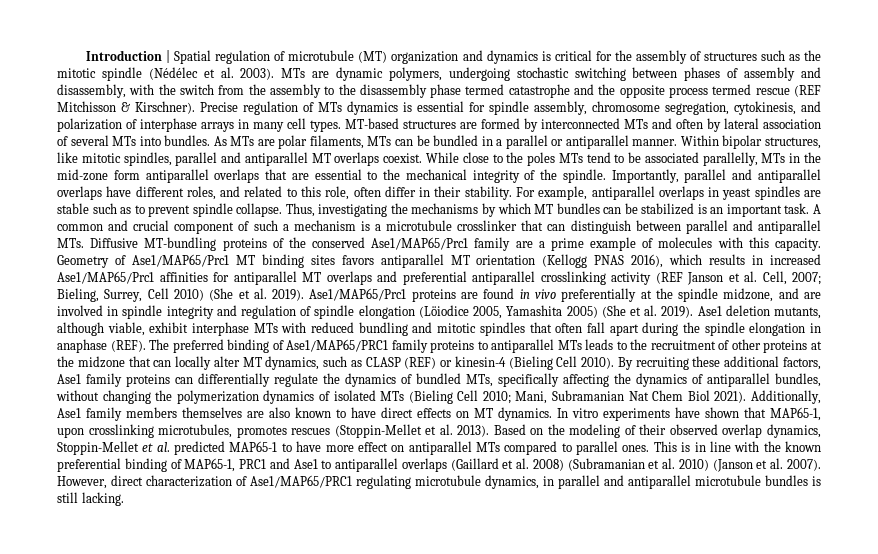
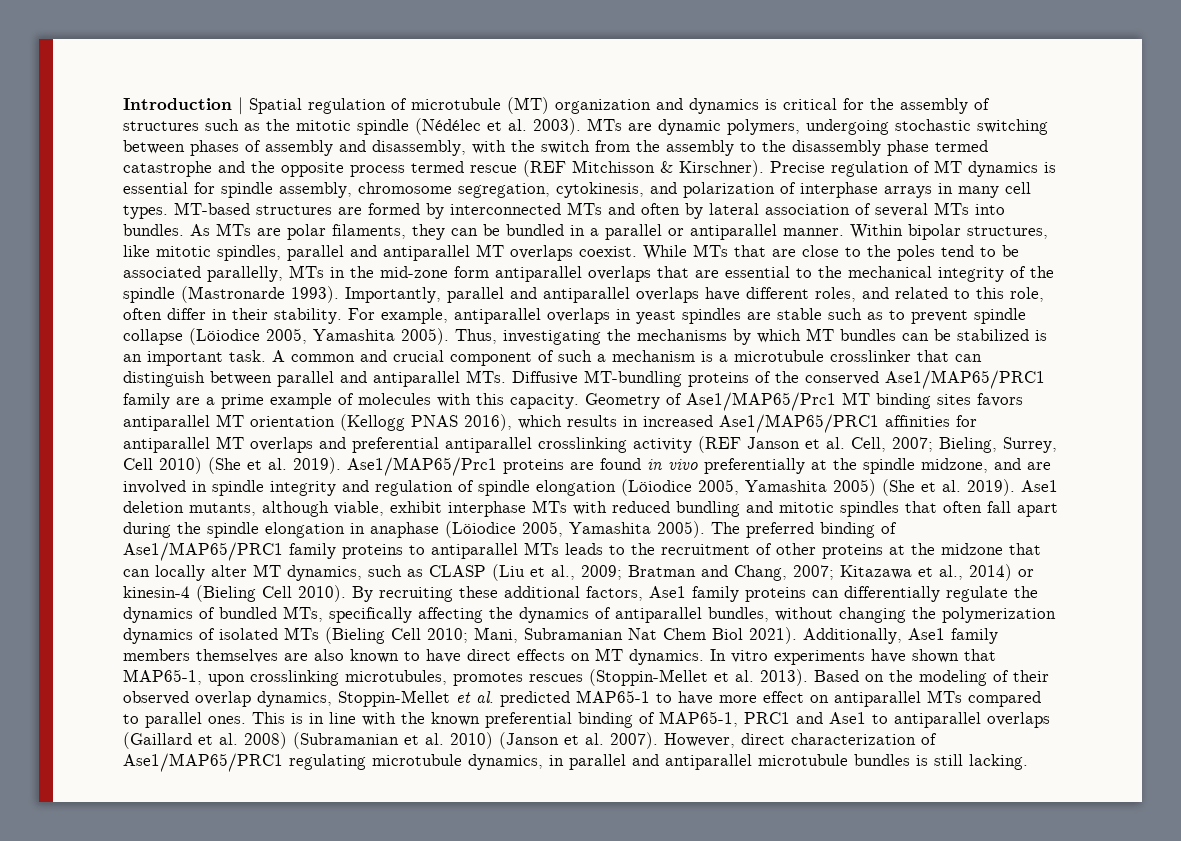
- Precise regulation of MTs dynamics is essential for spindle assembly, chromosome segregation, cytokinesis, and polarization of interphase arrays in many cell types.
+ Precise regulation of MT dynamics is essential for spindle assembly, chromosome segregation, cytokinesis, and polarization of interphase arrays in many cell types.
- As MTs are polar filaments, MTs can be bundled in a parallel or antiparallel manner.
+ As MTs are polar filaments, they can be bundled in a parallel or antiparallel manner.
- While close to the poles MTs tend to be associated parallelly, MTs in the mid-zone form antiparallel overlaps that are essential to the mechanical integrity of the spindle.
+ While MTs that are close to the poles tend to be associated parallelly, MTs in the mid-zone form antiparallel overlaps that are essential to the mechanical integrity of the spindle (Mastronarde 1993).
- For example, antiparallel overlaps in yeast spindles are stable such as to prevent spindle collapse.
+ For example, antiparallel overlaps in yeast spindles are stable such as to prevent spindle collapse (Löiodice 2005, Yamashita 2005).
- A common and crucial component of such a mechanism is a microtubule crosslinker that can distinguish between parallel and antiparallel MTs. Diffusive MT-bundling proteins of the conserved Ase1/MAP65/Prc1 family are a prime example of molecules with this capacity.
+ A common and crucial component of such a mechanism is a microtubule crosslinker that can distinguish between parallel and antiparallel MTs. Diffusive MT-bundling proteins of the conserved Ase1/MAP65/PRC1 family are a prime example of molecules with this capacity.
- Geometry of Ase1/MAP65/Prc1 MT binding sites favors antiparallel MT orientation (Kellogg PNAS 2016), which results in increased Ase1/MAP65/Prc1 affinities for antiparallel MT overlaps and preferential antiparallel crosslinking activity (REF Janson et al. Cell, 2007; Bieling, Surrey, Cell 2010) (She et al. 2019).
+ Geometry of Ase1/MAP65/Prc1 MT binding sites favors antiparallel MT orientation (Kellogg PNAS 2016), which results in increased Ase1/MAP65/PRC1 affinities for antiparallel MT overlaps and preferential antiparallel crosslinking activity (REF Janson et al. Cell, 2007; Bieling, Surrey, Cell 2010) (She et al. 2019).
- Ase1 deletion mutants, although viable, exhibit interphase MTs with reduced bundling and mitotic spindles that often fall apart during the spindle elongation in anaphase (REF).
+ Ase1 deletion mutants, although viable, exhibit interphase MTs with reduced bundling and mitotic spindles that often fall apart during the spindle elongation in anaphase (Löiodice 2005, Yamashita 2005).
- The preferred binding of Ase1/MAP65/PRC1 family proteins to antiparallel MTs leads to the recruitment of other proteins at the midzone that can locally alter MT dynamics, such as CLASP (REF) or kinesin-4 (Bieling Cell 2010).
+ The preferred binding of Ase1/MAP65/PRC1 family proteins to antiparallel MTs leads to the recruitment of other proteins at the midzone that can locally alter MT dynamics, such as CLASP (Liu et al., 2009; Bratman and Chang, 2007; Kitazawa et al., 2014) or kinesin-4 (Bieling Cell 2010).

